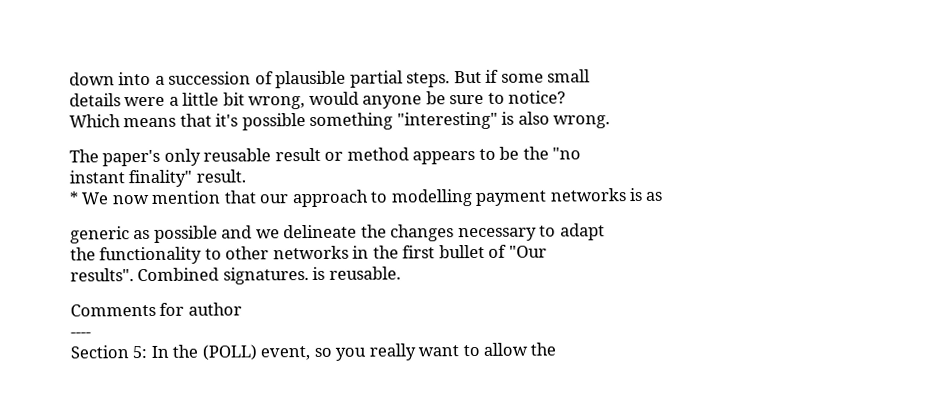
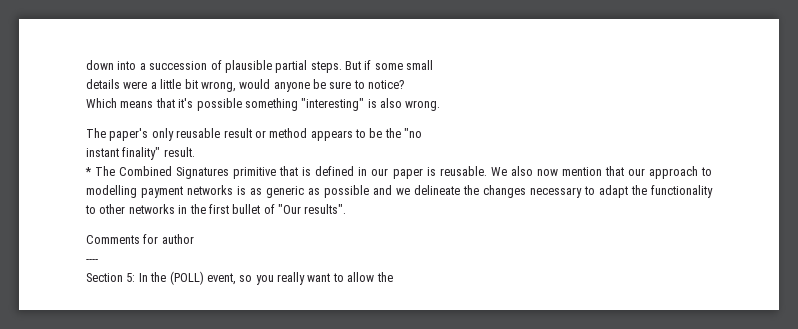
- * We now mention that our approach to modelling payment networks is as
- generic as possible and we delineate the changes necessary to adapt
- the functionality to other networks in the first bullet of "Our
- results". Combined signatures. is reusable.
+ * The Combined Signatures primitive that is defined in our paper is reusable. We also now mention that our approach to modelling payment networks is as generic as possible and we delineate the changes necessary to adapt the functionality to other networks in the first bullet of "Our results".

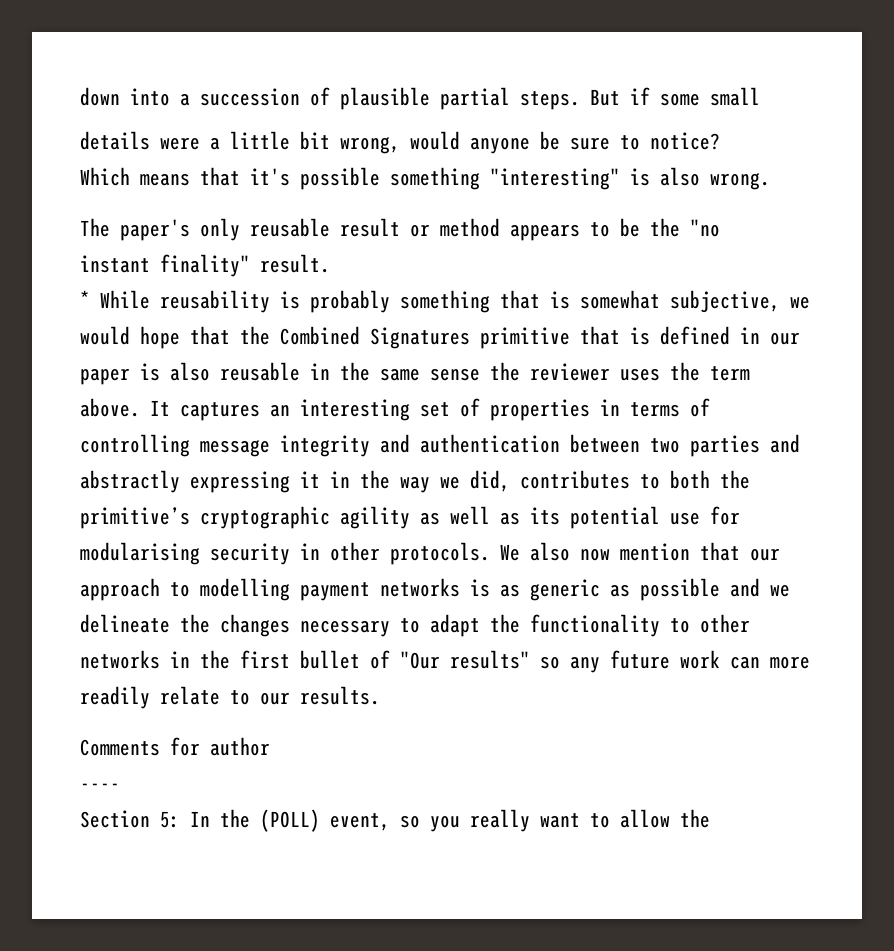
- * The Combined Signatures primitive that is defined in our paper is reusable.
+ * While reusability is probably something that is somewhat subjective, we would hope that the Combined Signatures primitive that is defined in our paper is also reusable in the same sense the reviewer uses the term above. It captures an interesting set of properties in terms of controlling message integrity and authentication between two parties and abstractly expressing it in the way we did, contributes to both the primitive’s cryptographic agility as well as its potential use for modularising security in other protocols.
- We also now mention that our approach to modelling payment networks is as generic as possible and we delineate the changes necessary to adapt the functionality to other networks in the first bullet of "Our results".
+ We also now mention that our approach to modelling payment networks is as generic as possible and we delineate the changes necessary to adapt the functionality to other networks in the first bullet of "Our results" so any future work can more readily relate to our results.

